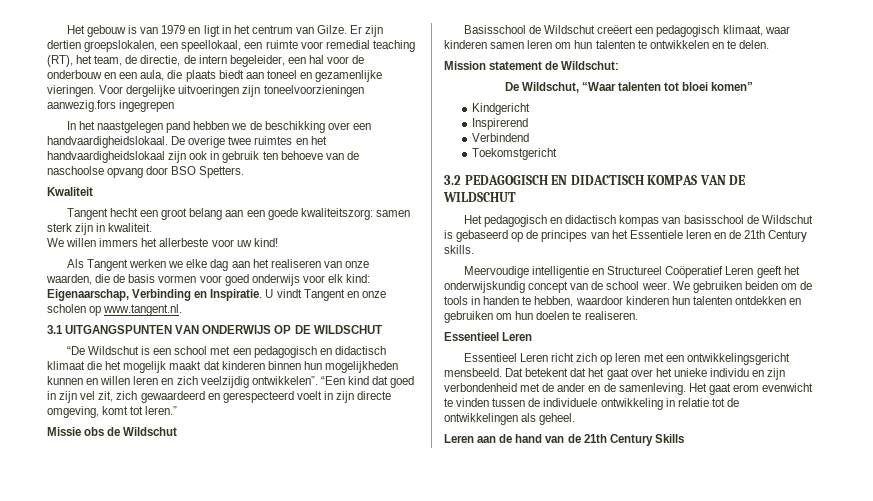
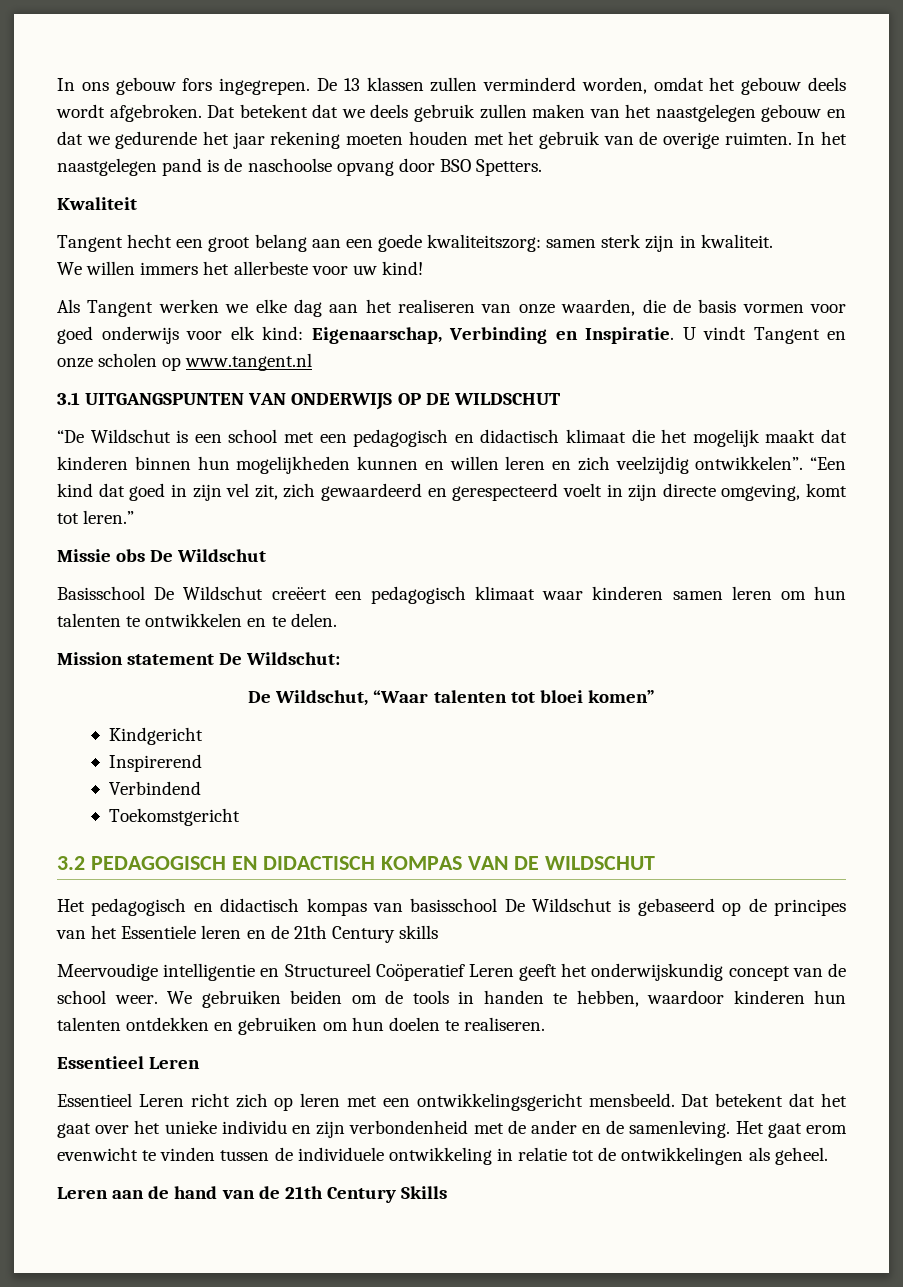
- Het gebouw is van 1979 en ligt in het centrum van Gilze. Er zijn dertien groepslokalen, een speellokaal, een ruimte voor remedial teaching (RT), het team, de directie, de intern begeleider, een hal voor de onderbouw en een aula, die plaats biedt aan toneel en gezamenlijke vieringen. Voor dergelijke uitvoeringen zijn toneelvoorzieningen aanwezig.fors ingegrepen
- In het naastgelegen pand hebben we de beschikking over een handvaardigheidslokaal. De overige twee ruimtes en het handvaardigheidslokaal zijn ook in gebruik ten behoeve van de naschoolse opvang door BSO Spetters.
+ In ons gebouw fors ingegrepen. De 13 klassen zullen verminderd worden, omdat het gebouw deels wordt afgebroken. Dat betekent dat we deels gebruik zullen maken van het naastgelegen gebouw en dat we gedurende het jaar rekening moeten houden met het gebruik van de overige ruimten. In het naastgelegen pand is de naschoolse opvang door BSO Spetters.
- U vindt Tangent en onze scholen op www.tangent.nl.
+ U vindt Tangent en onze scholen op www.tangent.nl
- Missie obs de Wildschut
+ Missie obs De Wildschut
- Basisschool de Wildschut creëert een pedagogisch klimaat, waar kinderen samen leren om hun talenten te ontwikkelen en te delen.
+ Basisschool De Wildschut creëert een pedagogisch klimaat waar kinderen samen leren om hun talenten te ontwikkelen en te delen.
- Mission statement de Wildschut:
+ Mission statement De Wildschut:
- Het pedagogisch en didactisch kompas van basisschool de Wildschut is gebaseerd op de principes van het Essentiele leren en de 21th Century skills.
+ Het pedagogisch en didactisch kompas van basisschool De Wildschut is gebaseerd op de principes van het Essentiele leren en de 21th Century skills

